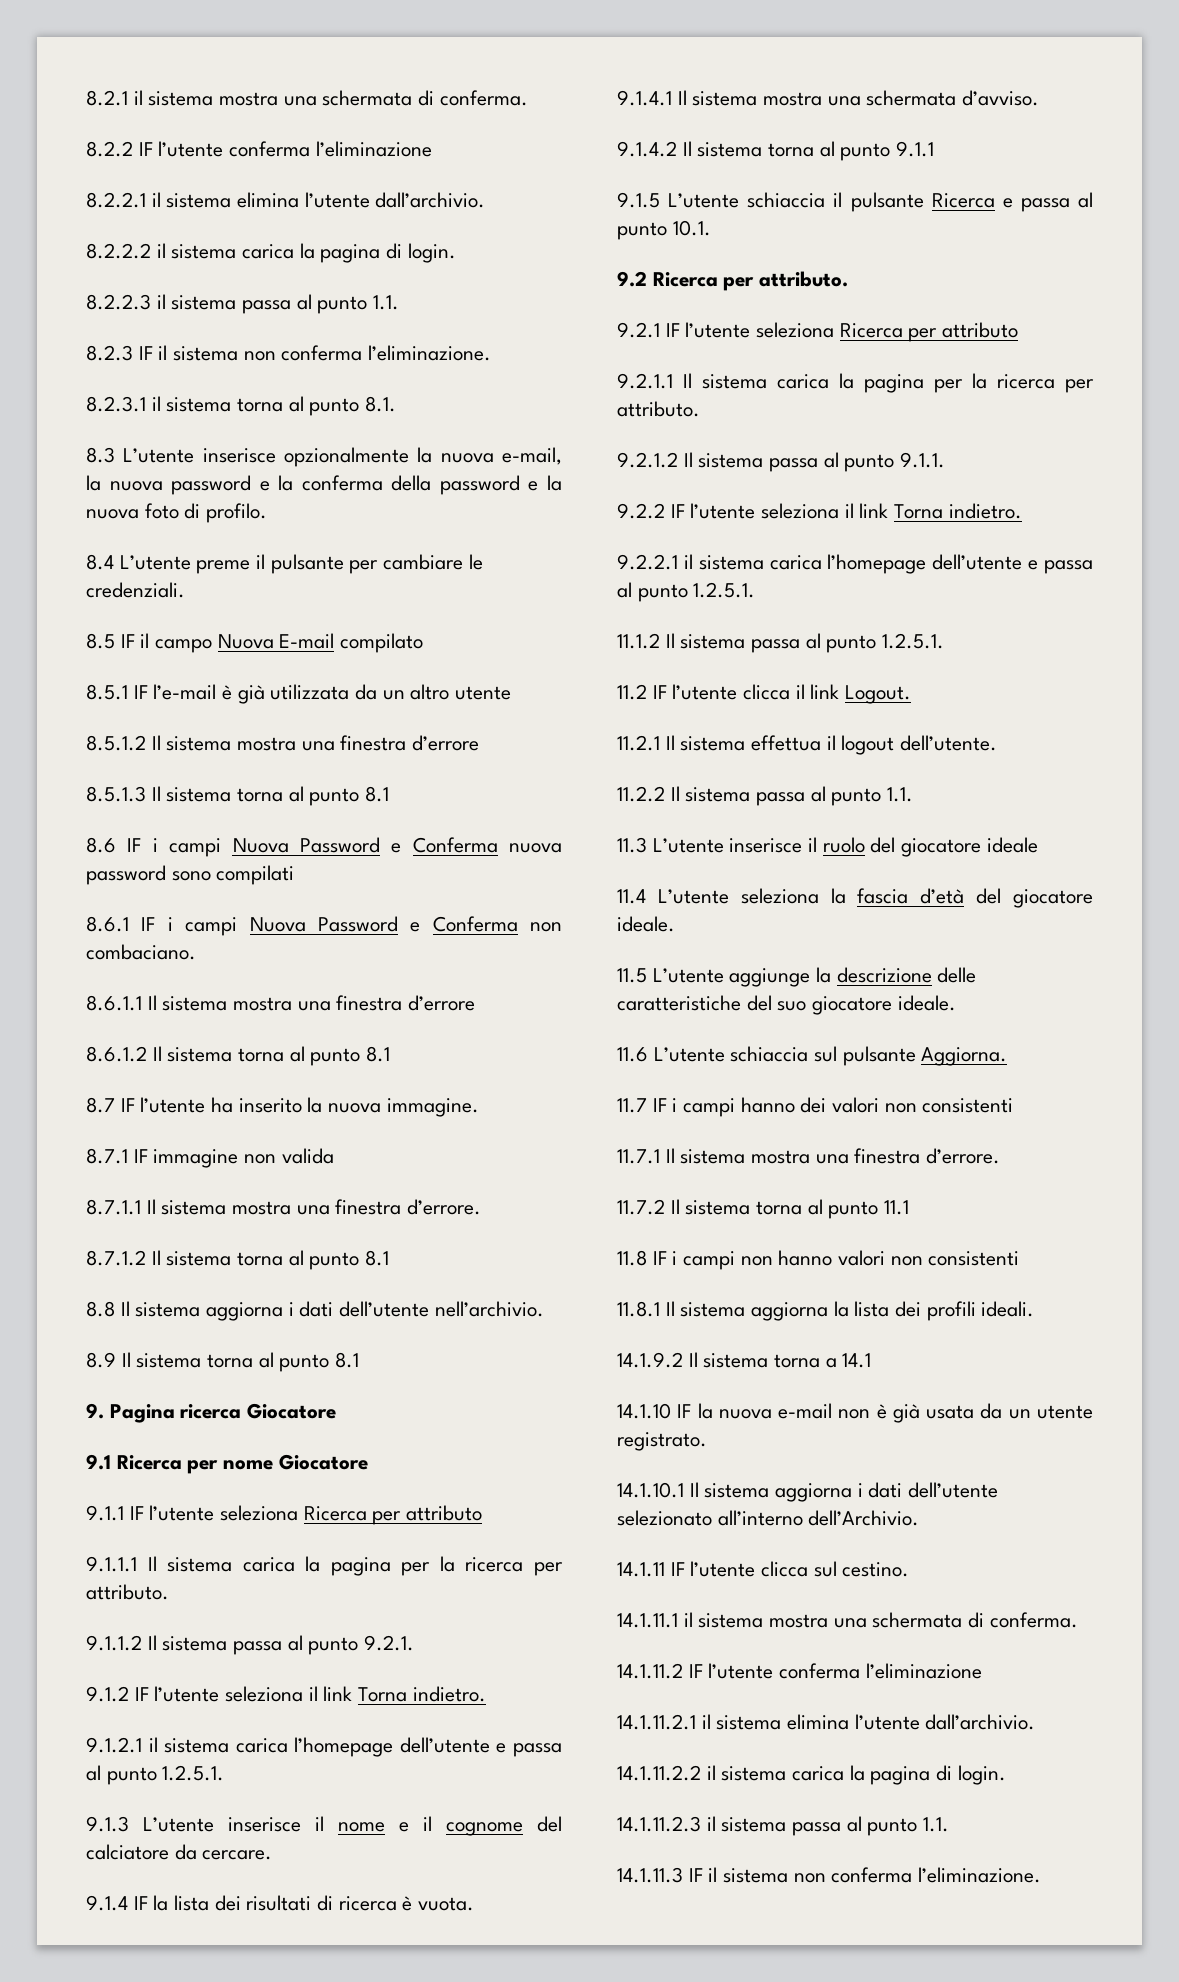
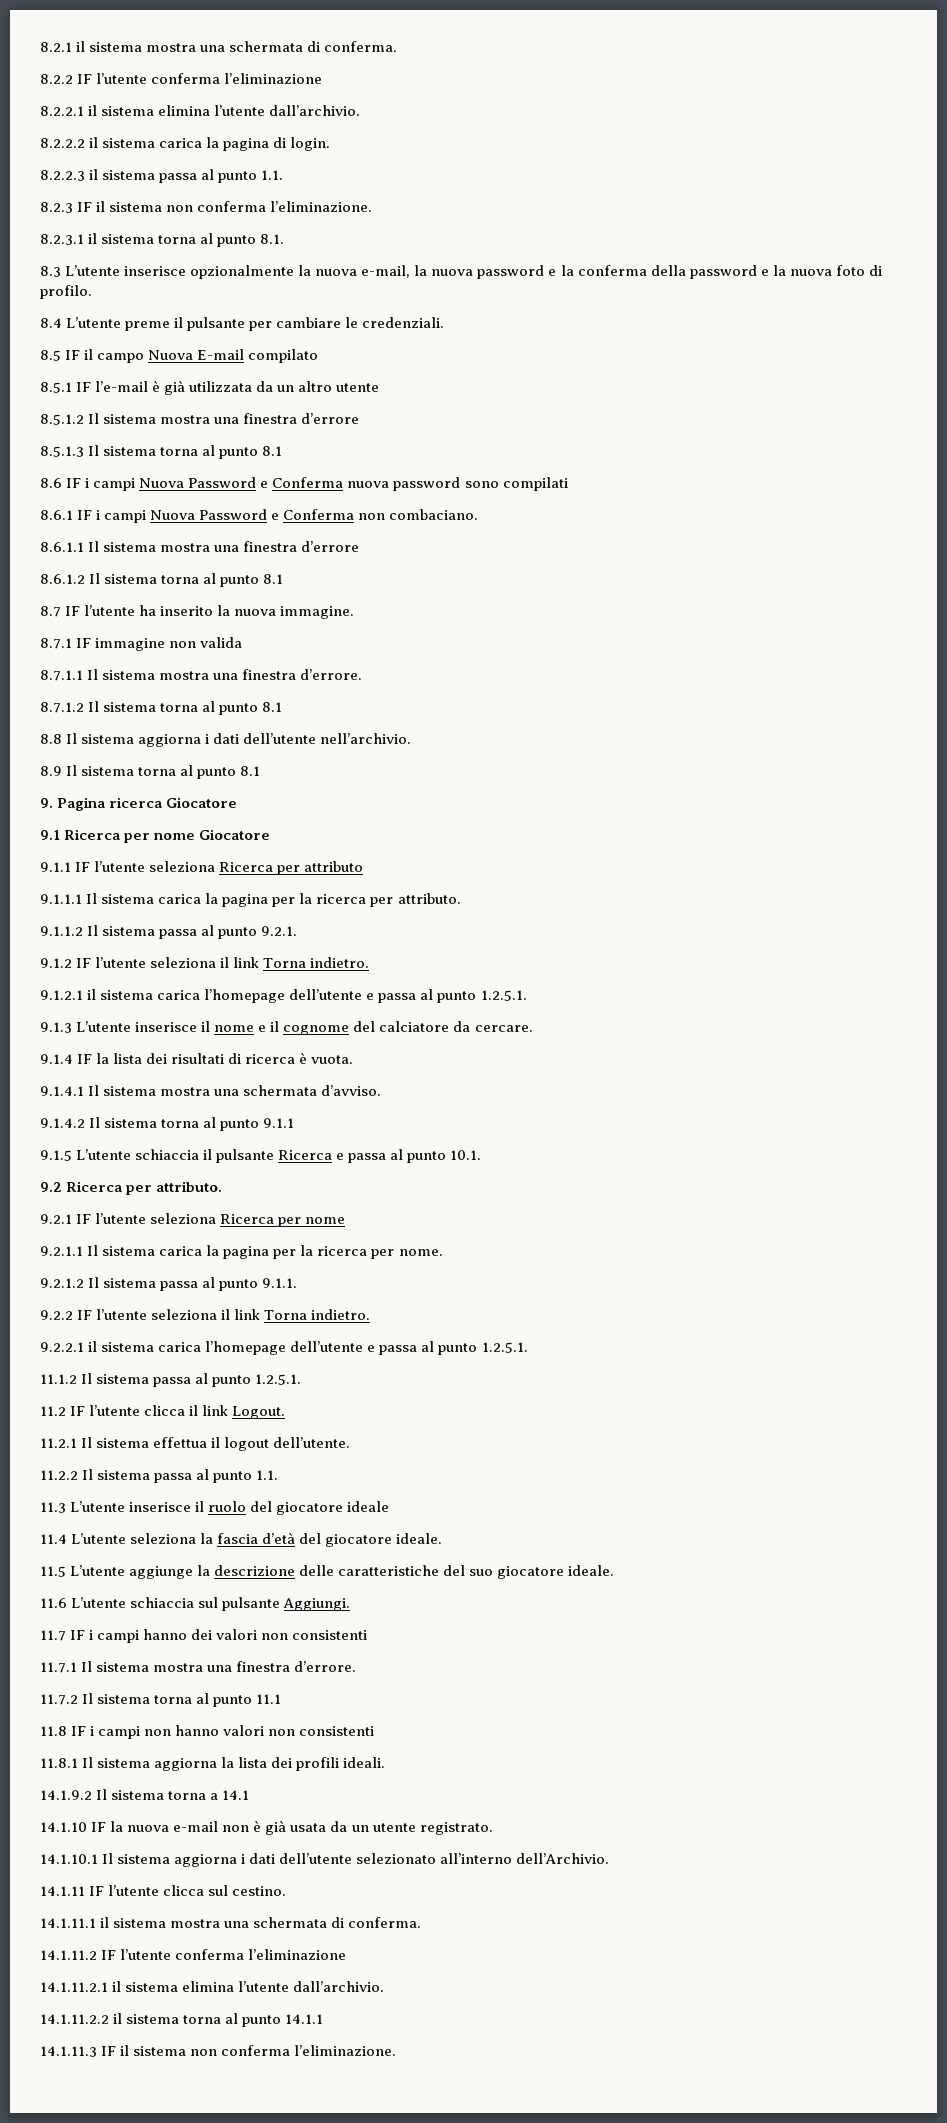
- 9.2.1 IF l’utente seleziona Ricerca per attributo
+ 9.2.1 IF l’utente seleziona Ricerca per nome
- 9.2.1.1 Il sistema carica la pagina per la ricerca per attributo.
+ 9.2.1.1 Il sistema carica la pagina per la ricerca per nome.
- 11.6 L’utente schiaccia sul pulsante Aggiorna.
+ 11.6 L’utente schiaccia sul pulsante Aggiungi.
- 14.1.11.2.2 il sistema carica la pagina di login.
- 14.1.11.2.3 il sistema passa al punto 1.1.
+ 14.1.11.2.2 il sistema torna al punto 14.1.1

